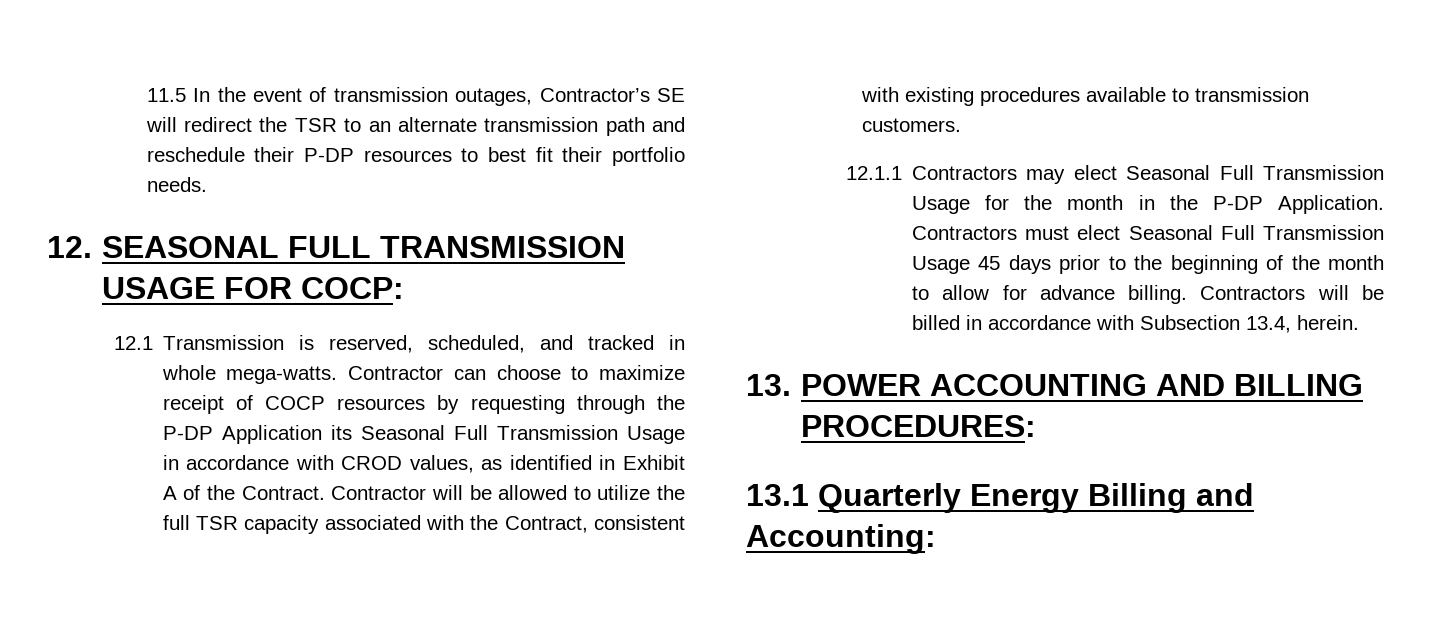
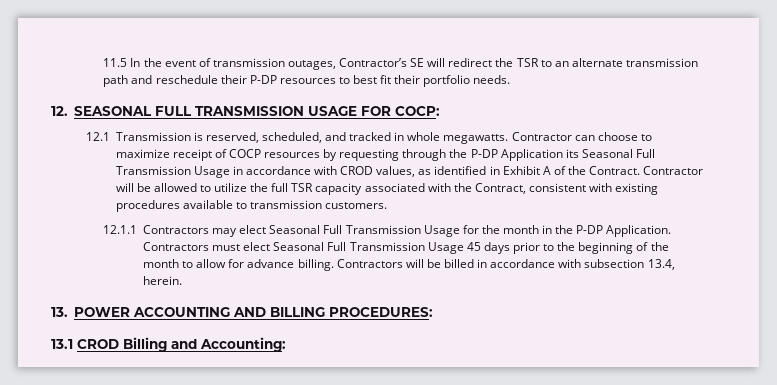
- 12.1 Transmission is reserved, scheduled, and tracked in whole mega-watts.
+ 12.1 Transmission is reserved, scheduled, and tracked in whole megawatts.
- Contractors will be billed in accordance with Subsection 13.4, herein.
+ Contractors will be billed in accordance with subsection 13.4, herein.
- 13.1 Quarterly Energy Billing and Accounting:
+ 13.1 CROD Billing and Accounting:

